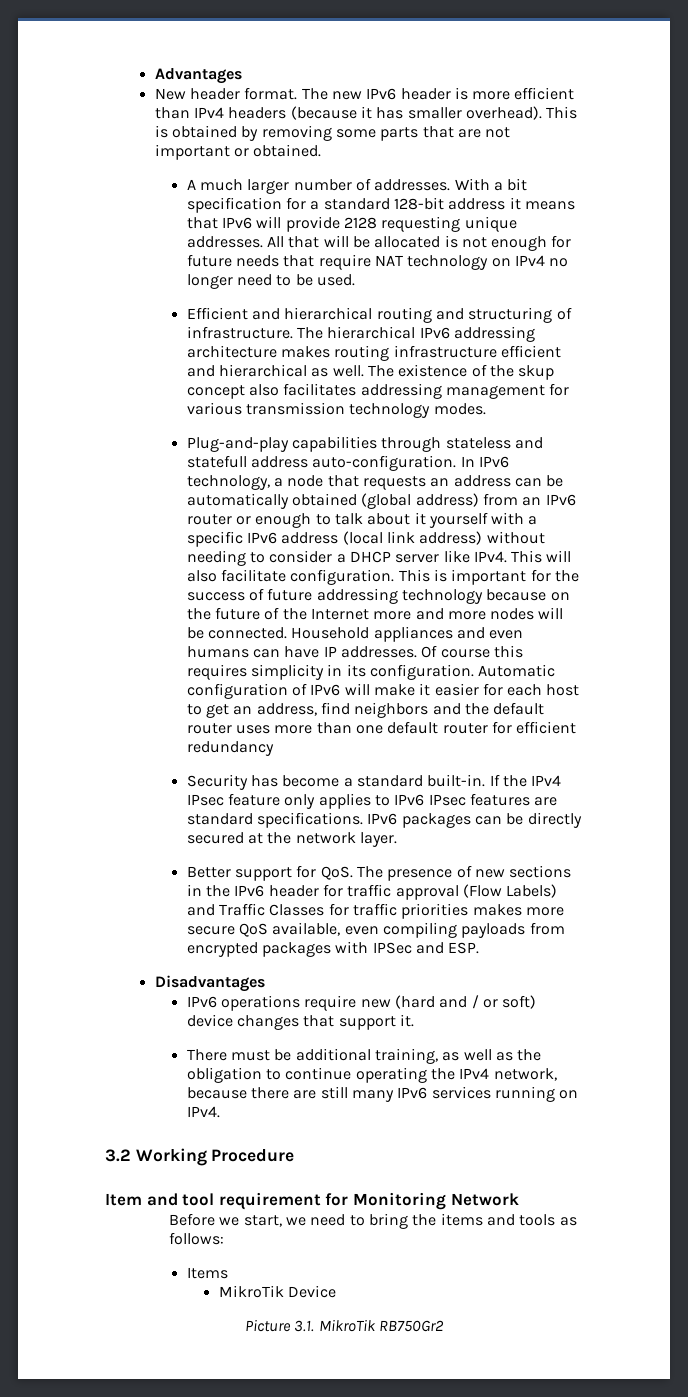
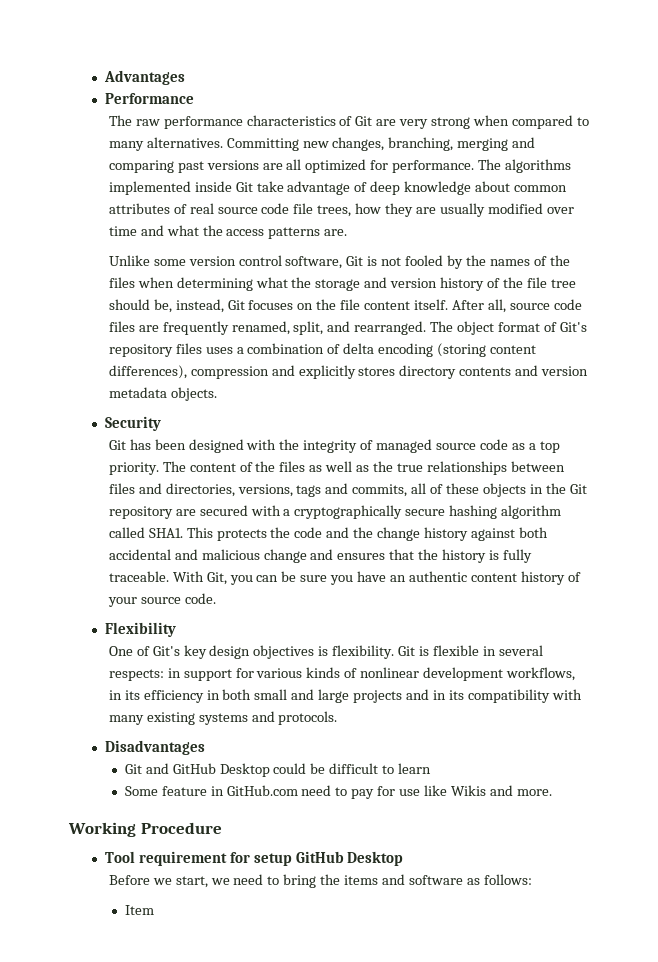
- New header format. The new IPv6 header is more efficient than IPv4 headers (because it has smaller overhead). This is obtained by removing some parts that are not important or obtained.
- A much larger number of addresses. With a bit specification for a standard 128-bit address it means that IPv6 will provide 2128 requesting unique addresses. All that will be allocated is not enough for future needs that require NAT technology on IPv4 no longer need to be used.
- Efficient and hierarchical routing and structuring of infrastructure. The hierarchical IPv6 addressing architecture makes routing infrastructure efficient and hierarchical as well. The existence of the skup concept also facilitates addressing management for various transmission technology modes.
- Plug-and-play capabilities through stateless and statefull address auto-configuration. In IPv6 technology, a node that requests an address can be automatically obtained (global address) from an IPv6 router or enough to talk about it yourself with a specific IPv6 address (local link address) without needing to consider a DHCP server like IPv4. This will also facilitate configuration. This is important for the success of future addressing technology because on the future of the Internet more and more nodes will be connected. Household appliances and even humans can have IP addresses. Of course this requires simplicity in its configuration. Automatic configuration of IPv6 will make it easier for each host to get an address, find neighbors and the default router uses more than one default router for efficient redundancy
- Security has become a standard built-in. If the IPv4 IPsec feature only applies to IPv6 IPsec features are standard specifications. IPv6 packages can be directly secured at the network layer.
- Better support for QoS. The presence of new sections in the IPv6 header for traffic approval (Flow Labels) and Traffic Classes for traffic priorities makes more secure QoS available, even compiling payloads from encrypted packages with IPSec and ESP.
+ Performance
+ The raw performance characteristics of Git are very strong when compared to many alternatives. Committing new changes, branching, merging and comparing past versions are all optimized for performance. The algorithms implemented inside Git take advantage of deep knowledge about common attributes of real source code file trees, how they are usually modified over time and what the access patterns are.
+ Unlike some version control software, Git is not fooled by the names of the files when determining what the storage and version history of the file tree should be, instead, Git focuses on the file content itself. After all, source code files are frequently renamed, split, and rearranged. The object format of Git's repository files uses a combination of delta encoding (storing content differences), compression and explicitly stores directory contents and version metadata objects.
+ Security
+ Git has been designed with the integrity of managed source code as a top priority. The content of the files as well as the true relationships between files and directories, versions, tags and commits, all of these objects in the Git repository are secured with a cryptographically secure hashing algorithm called SHA1. This protects the code and the change history against both accidental and malicious change and ensures that the history is fully traceable. With Git, you can be sure you have an authentic content history of your source code.
+ Flexibility
+ One of Git's key design objectives is flexibility. Git is flexible in several respects: in support for various kinds of nonlinear development workflows, in its efficiency in both small and large projects and in its compatibility with many existing systems and protocols.
  Disadvantages
- IPv6 operations require new (hard and / or soft) device changes that support it.
- There must be additional training, as well as the obligation to continue operating the IPv4 network, because there are still many IPv6 services running on IPv4.
- 3.2 Working Procedure
- Item and tool requirement for Monitoring Network
+ Git and GitHub Desktop could be difficult to learn
+ Some feature in GitHub.com need to pay for use like Wikis and more.
+ Working Procedure
+ Tool requirement for setup GitHub Desktop
- Before we start, we need to bring the items and tools as follows:
+ Before we start, we need to bring the items and software as follows:
- Items
- MikroTik Device
- Picture 3.1. MikroTik RB750Gr2
+ Item

